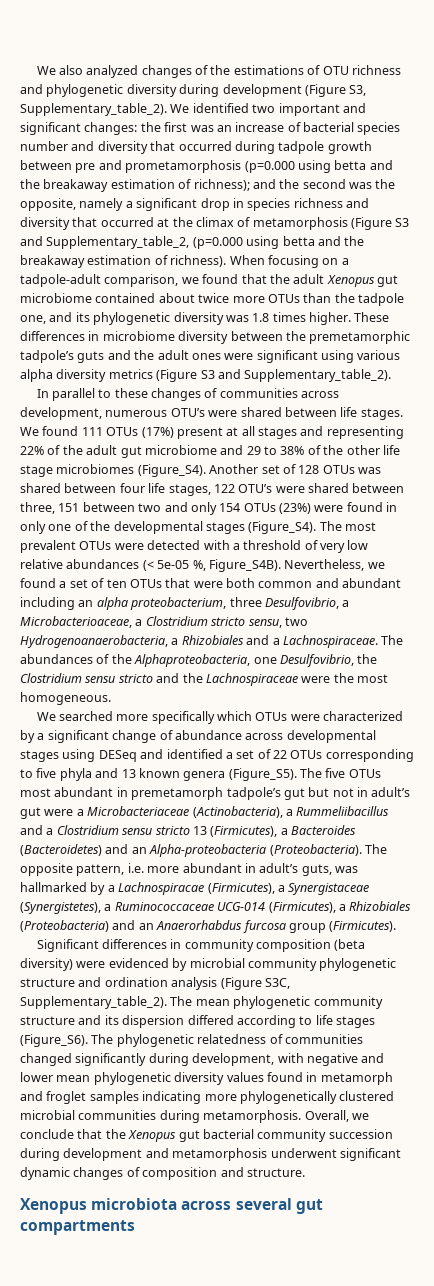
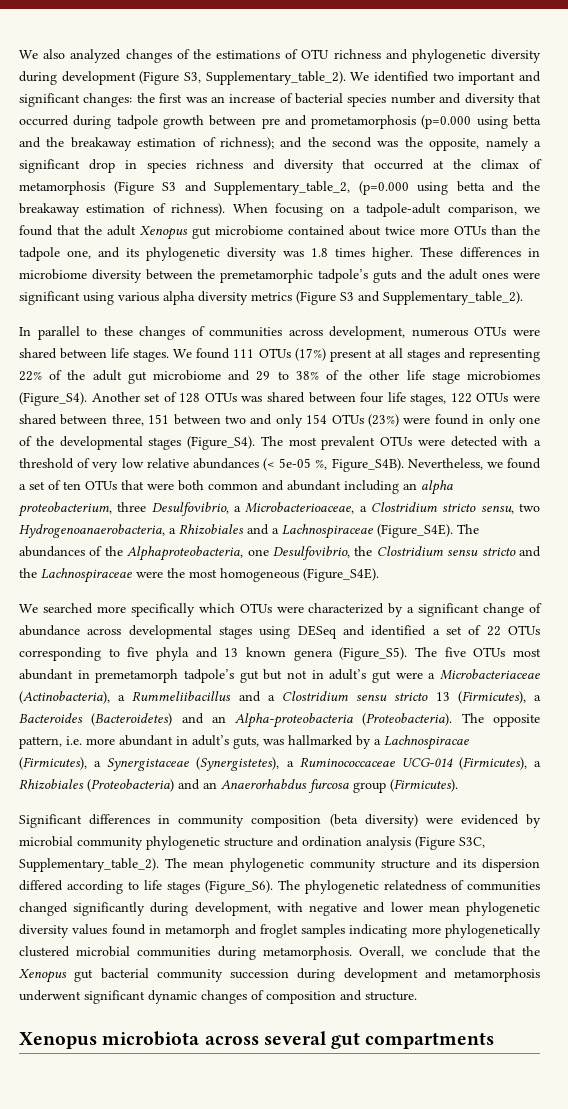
- In parallel to these changes of communities across development, numerous OTU’s were shared between life stages.
+ In parallel to these changes of communities across development, numerous OTUs were shared between life stages.
- Another set of 128 OTUs was shared between four life stages, 122 OTU’s were shared between three, 151 between two and only 154 OTUs (23%) were found in only one of the developmental stages (Figure_S4).
+ Another set of 128 OTUs was shared between four life stages, 122 OTUs were shared between three, 151 between two and only 154 OTUs (23%) were found in only one of the developmental stages (Figure_S4).
- Nevertheless, we found a set of ten OTUs that were both common and abundant including an alpha proteobacterium, three Desulfovibrio, a Microbacterioaceae, a Clostridium stricto sensu, two Hydrogenoanaerobacteria, a Rhizobiales and a Lachnospiraceae.
+ Nevertheless, we found a set of ten OTUs that were both common and abundant including an alpha proteobacterium, three Desulfovibrio, a Microbacterioaceae, a Clostridium stricto sensu, two Hydrogenoanaerobacteria, a Rhizobiales and a Lachnospiraceae (Figure_S4E).
- The abundances of the Alphaproteobacteria, one Desulfovibrio, the Clostridium sensu stricto and the Lachnospiraceae were the most homogeneous.
+ The abundances of the Alphaproteobacteria, one Desulfovibrio, the Clostridium sensu stricto and the Lachnospiraceae were the most homogeneous (Figure_S4E).

